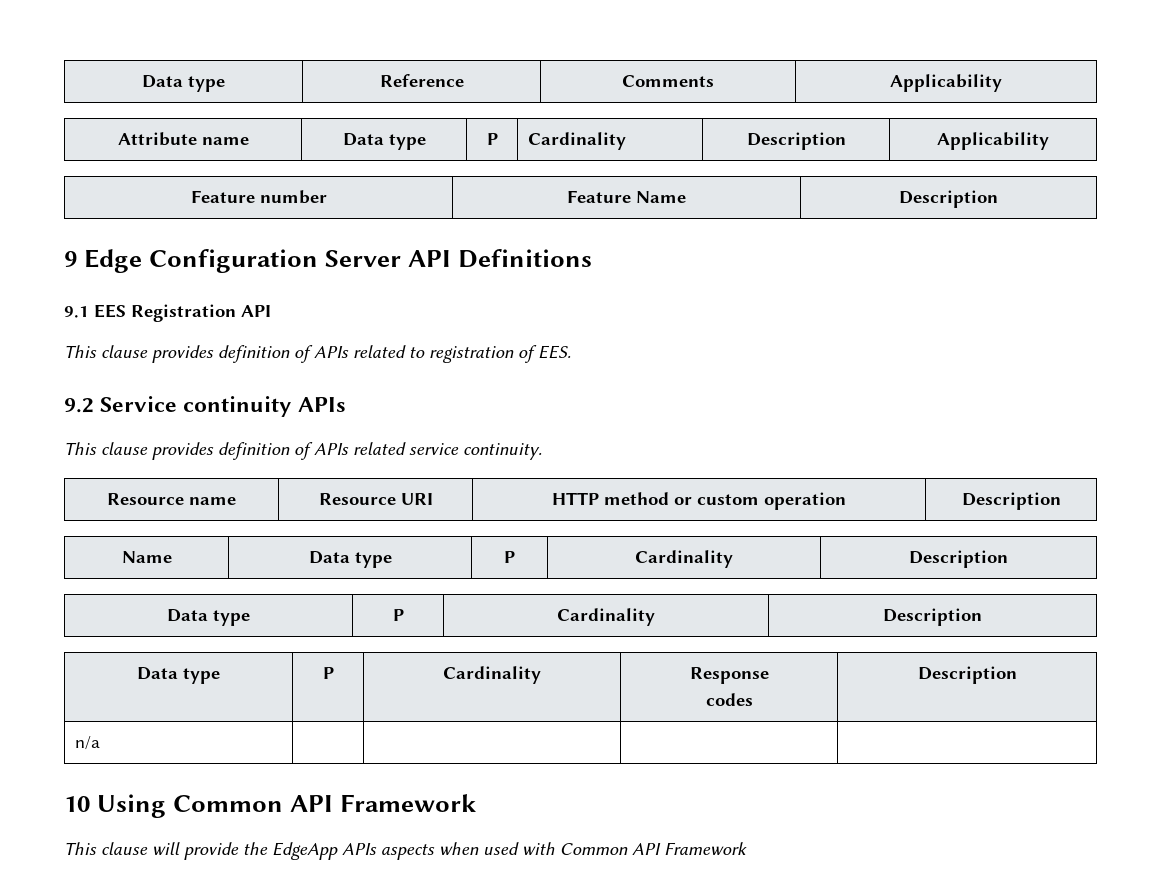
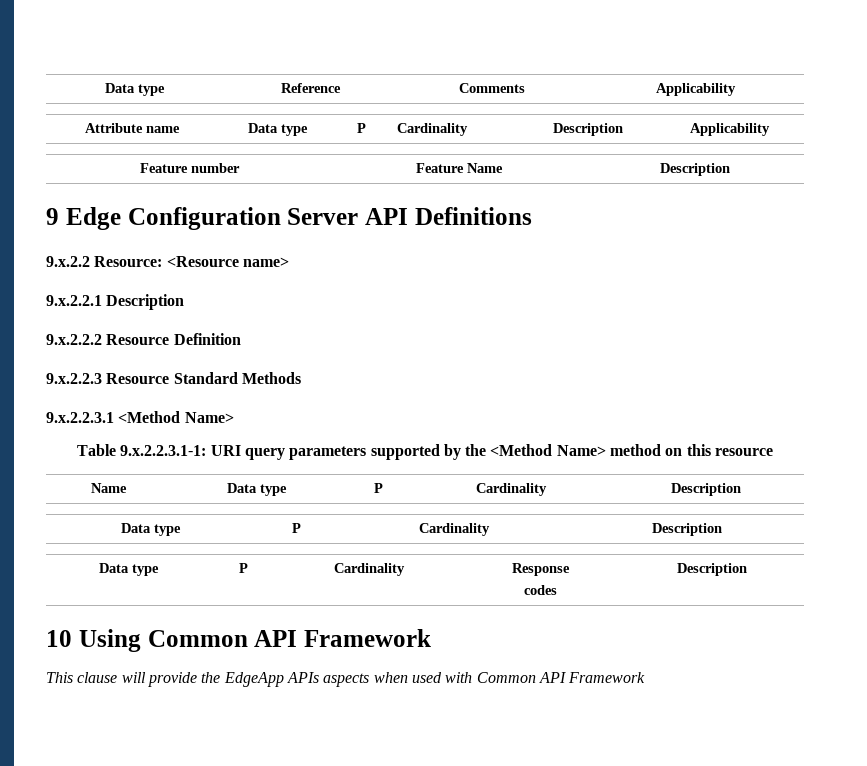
- 9.1 EES Registration API
- This clause provides definition of APIs related to registration of EES.
- 9.2 Service continuity APIs
- This clause provides definition of APIs related service continuity.
- Resource name | Resource URI | HTTP method or custom operation | Description
+ 9.x.2.2 Resource: <Resource name>
+ 9.x.2.2.1 Description
+ 9.x.2.2.2 Resource Definition
+ 9.x.2.2.3 Resource Standard Methods
+ 9.x.2.2.3.1 <Method Name>
+ Table 9.x.2.2.3.1-1: URI query parameters supported by the <Method Name> method on this resource
- n/a | | | |

